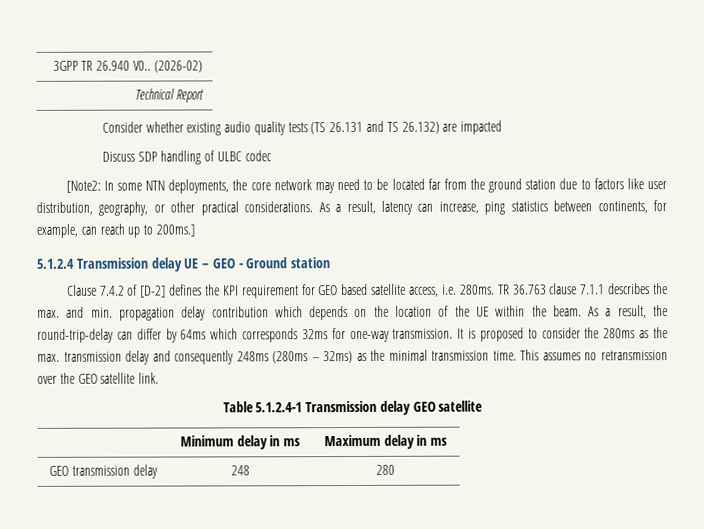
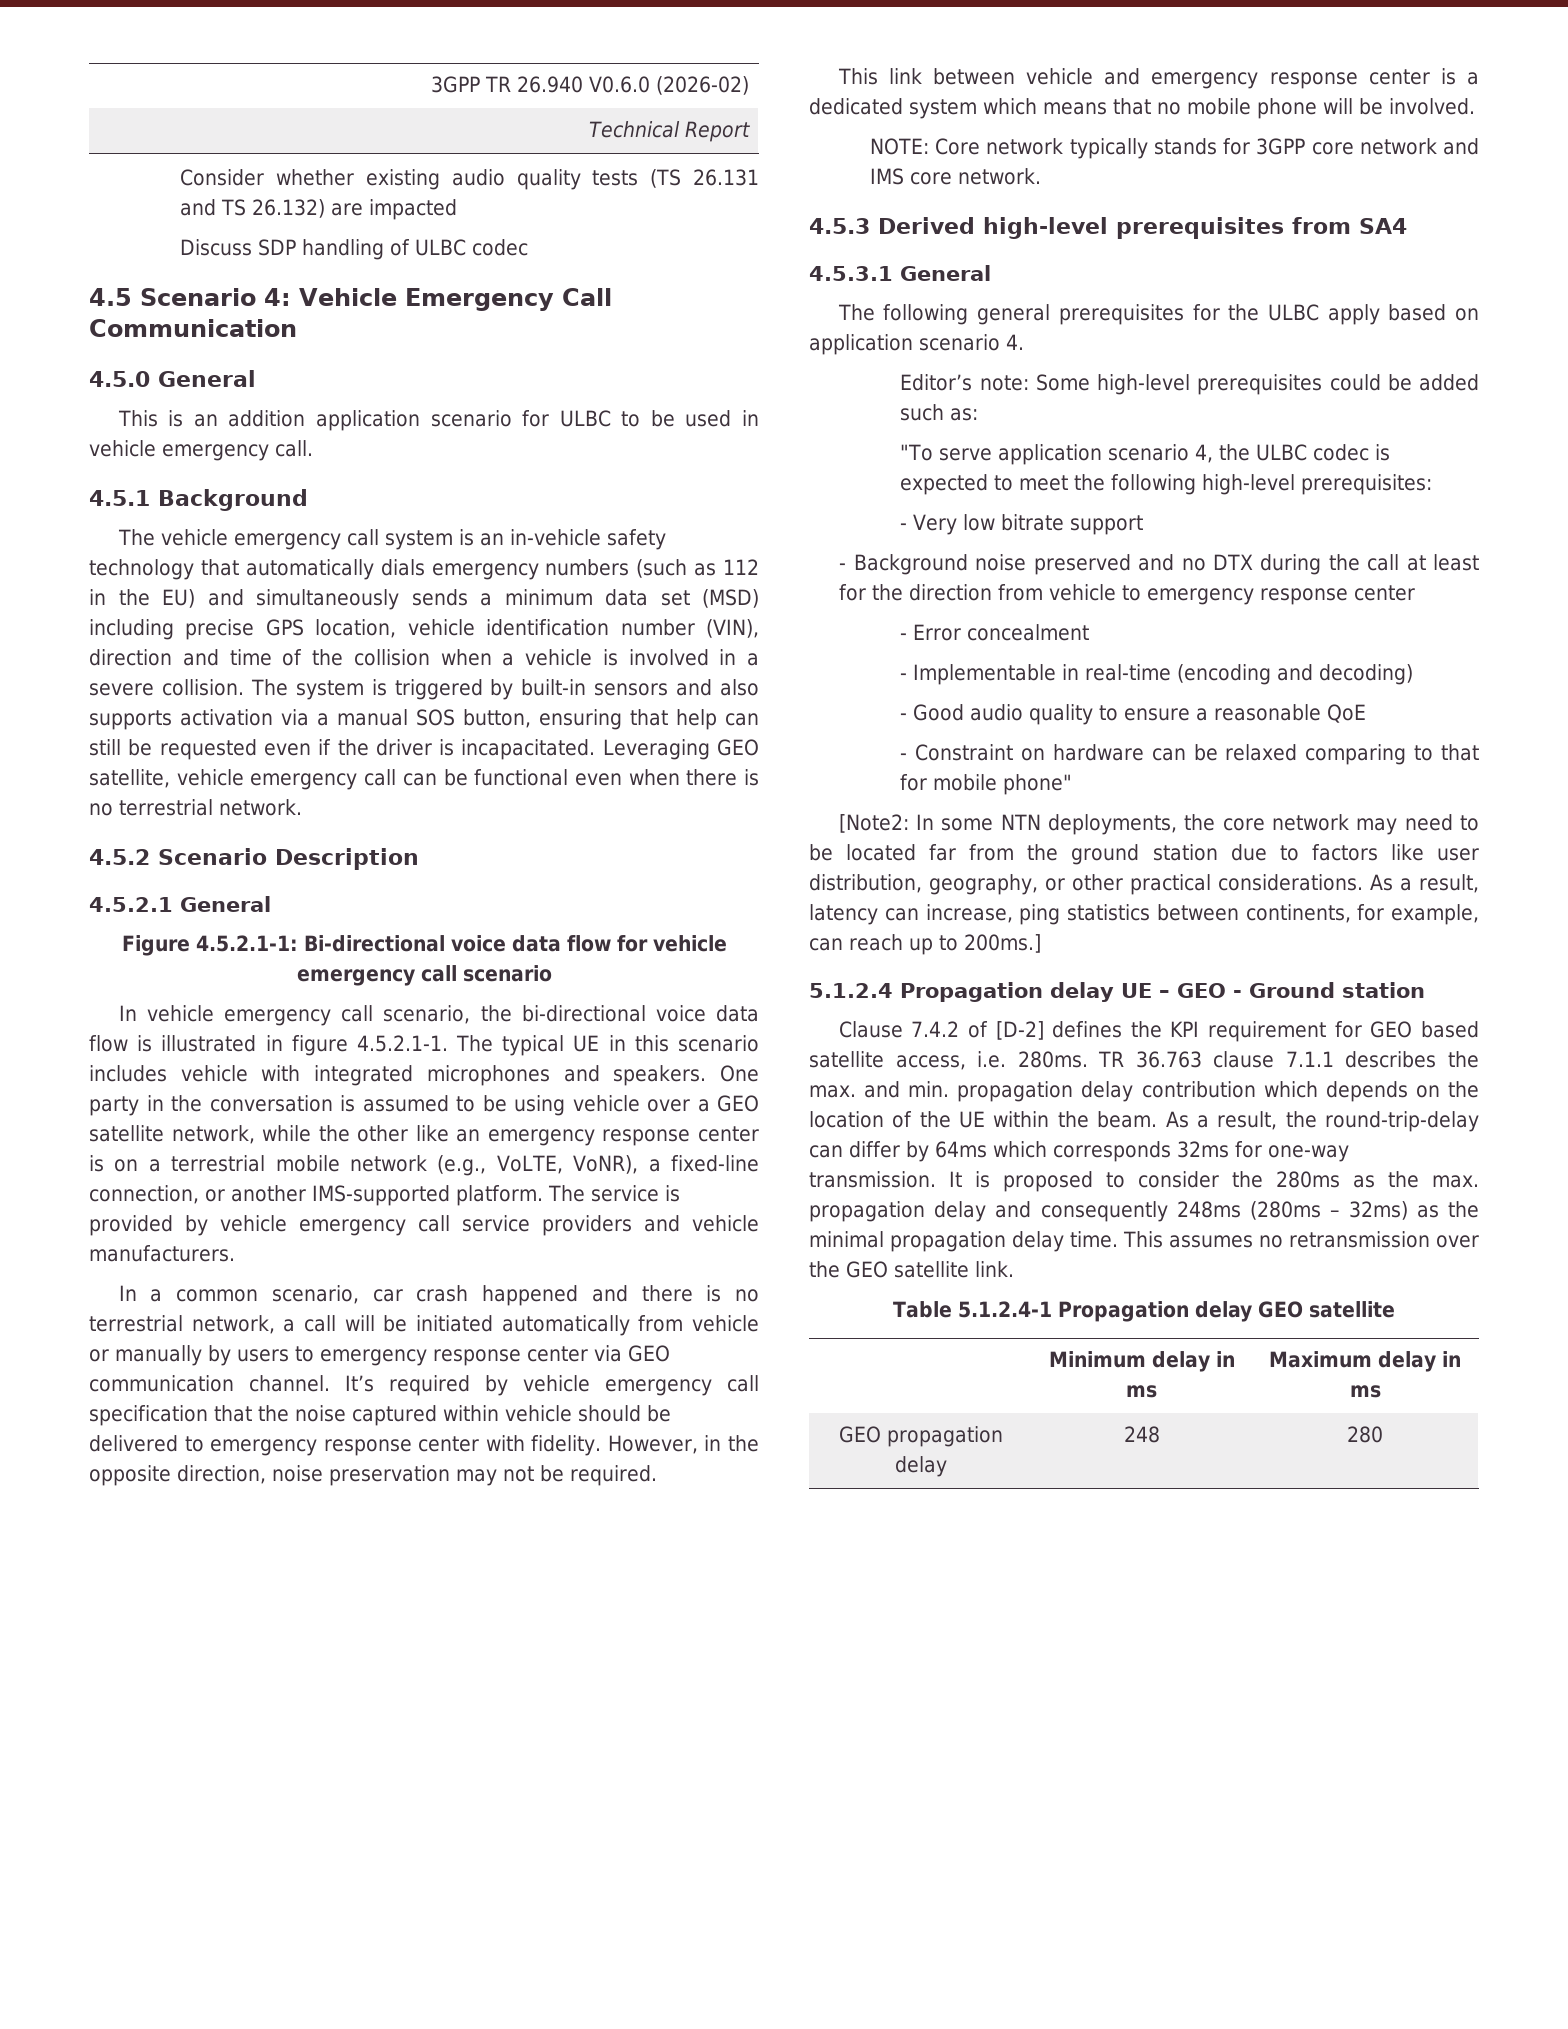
- 3GPP TR 26.940 V0.. (2026-02)
+ 3GPP TR 26.940 V0.6.0 (2026-02)
+ 4.5 Scenario 4: Vehicle Emergency Call Communication
+ 4.5.0 General
+ This is an addition application scenario for ULBC to be used in vehicle emergency call.
+ 4.5.1 Background
+ The vehicle emergency call system is an in-vehicle safety technology that automatically dials emergency numbers (such as 112 in the EU) and simultaneously sends a minimum data set (MSD) including precise GPS location, vehicle identification number (VIN), direction and time of the collision when a vehicle is involved in a severe collision. The system is triggered by built-in sensors and also supports activation via a manual SOS button, ensuring that help can still be requested even if the driver is incapacitated. Leveraging GEO satellite, vehicle emergency call can be functional even when there is no terrestrial network.
+ 4.5.2 Scenario Description
+ 4.5.2.1 General
+ Figure 4.5.2.1-1: Bi-directional voice data flow for vehicle emergency call scenario
+ In vehicle emergency call scenario, the bi-directional voice data flow is illustrated in figure 4.5.2.1-1. The typical UE in this scenario includes vehicle with integrated microphones and speakers. One party in the conversation is assumed to be using vehicle over a GEO satellite network, while the other like an emergency response center is on a terrestrial mobile network (e.g., VoLTE, VoNR), a fixed-line connection, or another IMS-supported platform. The service is provided by vehicle emergency call service providers and vehicle manufacturers.
+ In a common scenario, car crash happened and there is no terrestrial network, a call will be initiated automatically from vehicle or manually by users to emergency response center via GEO communication channel. It’s required by vehicle emergency call specification that the noise captured within vehicle should be delivered to emergency response center with fidelity. However, in the opposite direction, noise preservation may not be required.
+ This link between vehicle and emergency response center is a dedicated system which means that no mobile phone will be involved.
+ NOTE: Core network typically stands for 3GPP core network and IMS core network.
+ 4.5.3 Derived high-level prerequisites from SA4
+ 4.5.3.1 General
+ The following general prerequisites for the ULBC apply based on application scenario 4.
+ Editor’s note: Some high-level prerequisites could be added such as:
+ "To serve application scenario 4, the ULBC codec is expected to meet the following high-level prerequisites:
+ - Very low bitrate support
+ - Background noise preserved and no DTX during the call at least for the direction from vehicle to emergency response center
+ - Error concealment
+ - Implementable in real-time (encoding and decoding)
+ - Good audio quality to ensure a reasonable QoE
+ - Constraint on hardware can be relaxed comparing to that for mobile phone"
- 5.1.2.4 Transmission delay UE – GEO - Ground station
+ 5.1.2.4 Propagation delay UE – GEO - Ground station
- It is proposed to consider the 280ms as the max. transmission delay and consequently 248ms (280ms – 32ms) as the minimal transmission time.
+ It is proposed to consider the 280ms as the max. propagation delay and consequently 248ms (280ms – 32ms) as the minimal propagation delay time.
- Table 5.1.2.4-1 Transmission delay GEO satellite
+ Table 5.1.2.4-1 Propagation delay GEO satellite
- GEO transmission delay | 248 | 280
+ GEO propagation delay | 248 | 280

